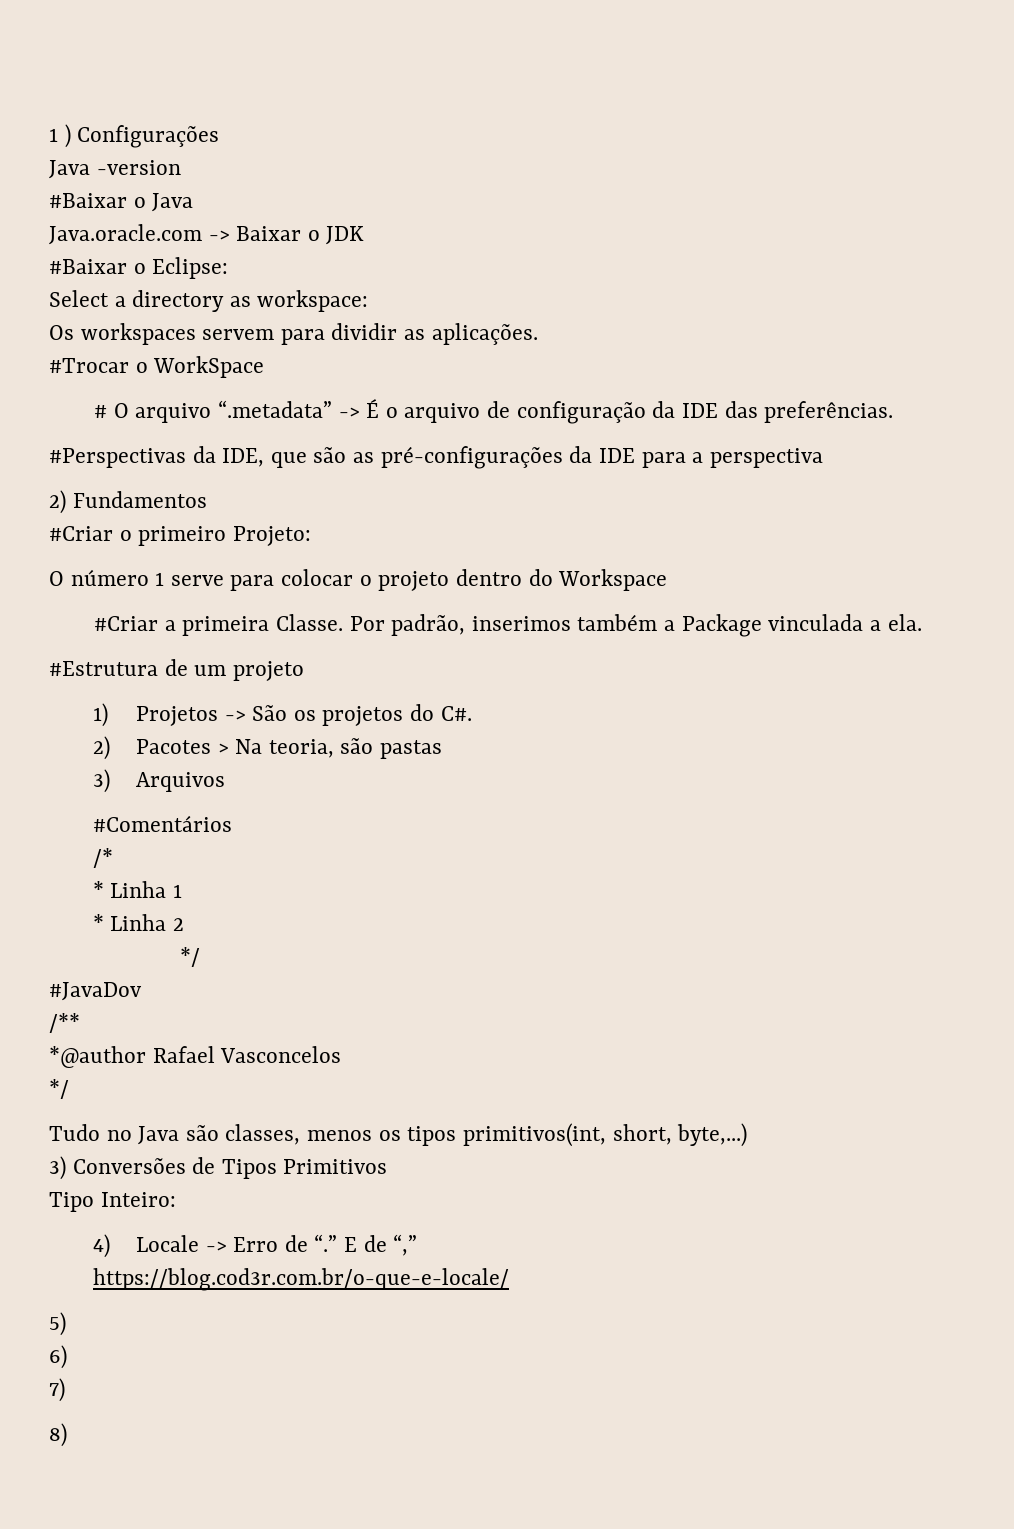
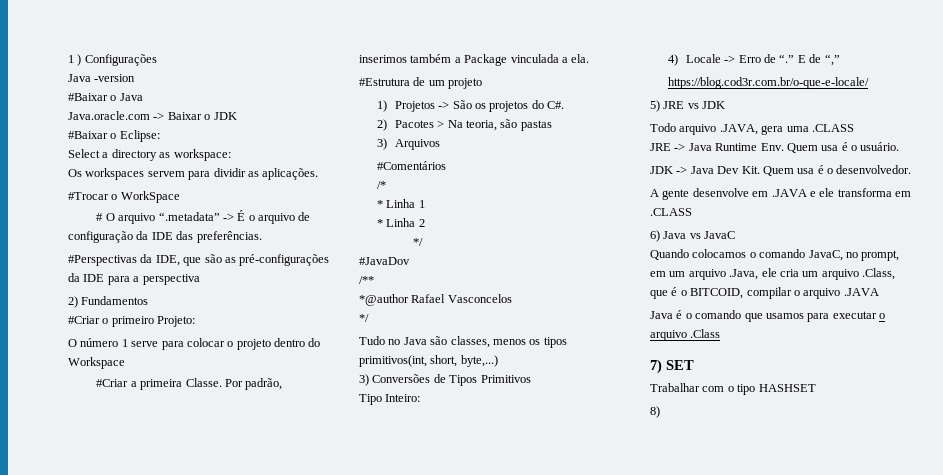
- 5)
- 6)
- 7)
+ 5) JRE vs JDK
+ Todo arquivo .JAVA, gera uma .CLASS
+ JRE -> Java Runtime Env. Quem usa é o usuário.
+ JDK -> Java Dev Kit. Quem usa é o desenvolvedor.
+ A gente desenvolve em .JAVA e ele transforma em .CLASS
+ 6) Java vs JavaC
+ Quando colocamos o comando JavaC, no prompt, em um arquivo .Java, ele cria um arquivo .Class, que é o BITCOID, compilar o arquivo .JAVA
+ Java é o comando que usamos para executar o arquivo .Class
+ 7) SET
+ Trabalhar com o tipo HASHSET

